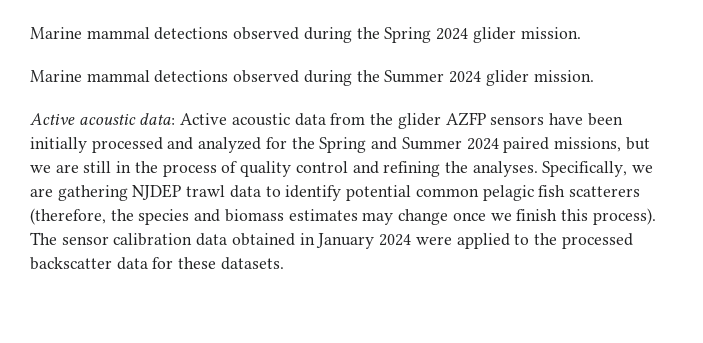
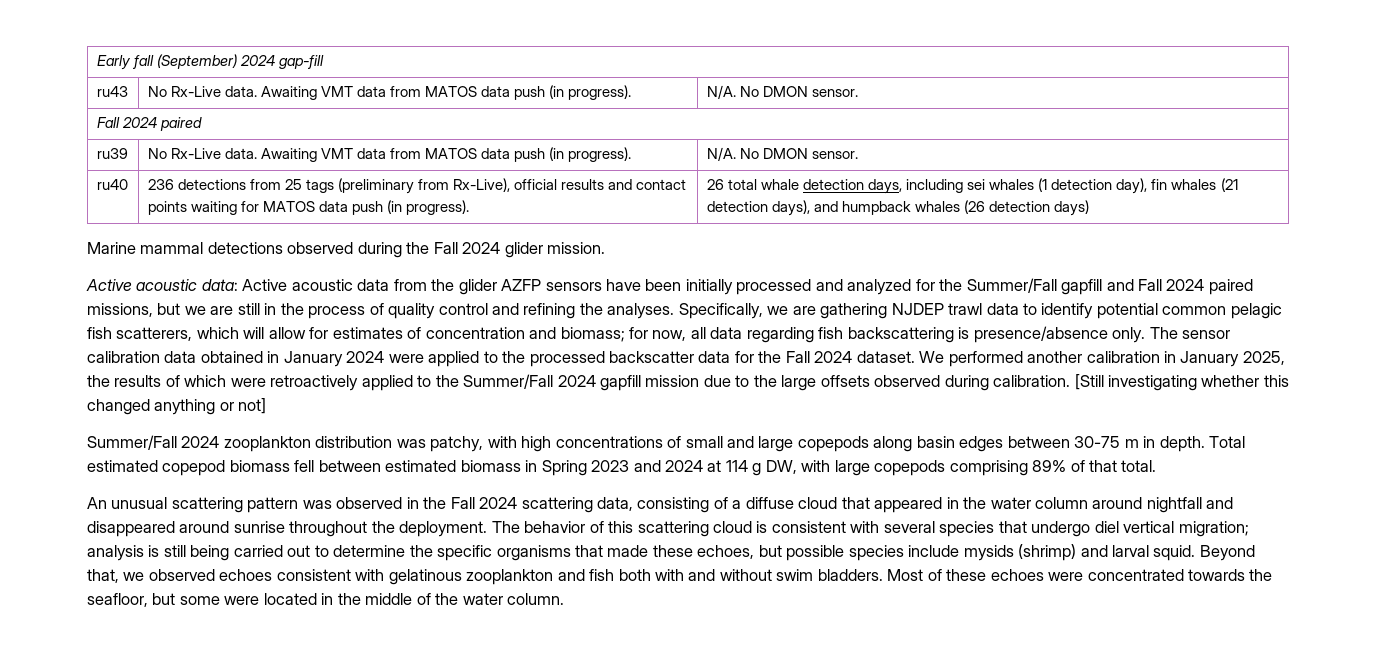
- Marine mammal detections observed during the Spring 2024 glider mission.
- Marine mammal detections observed during the Summer 2024 glider mission.
+ Early fall (September) 2024 gap-fill
+ ru43 | No Rx-Live data. Awaiting VMT data from MATOS data push (in progress). | N/A. No DMON sensor.
+ Fall 2024 paired
+ ru39 | No Rx-Live data. Awaiting VMT data from MATOS data push (in progress). | N/A. No DMON sensor.
+ ru40 | 236 detections from 25 tags (preliminary from Rx-Live), official results and contact points waiting for MATOS data push (in progress). | 26 total whale detection days, including sei whales (1 detection day), fin whales (21 detection days), and humpback whales (26 detection days)
+ Marine mammal detections observed during the Fall 2024 glider mission.
- Active acoustic data: Active acoustic data from the glider AZFP sensors have been initially processed and analyzed for the Spring and Summer 2024 paired missions, but we are still in the process of quality control and refining the analyses.
+ Active acoustic data: Active acoustic data from the glider AZFP sensors have been initially processed and analyzed for the Summer/Fall gapfill and Fall 2024 paired missions, but we are still in the process of quality control and refining the analyses.
- Specifically, we are gathering NJDEP trawl data to identify potential common pelagic fish scatterers (therefore, the species and biomass estimates may change once we finish this process).
+ Specifically, we are gathering NJDEP trawl data to identify potential common pelagic fish scatterers, which will allow for estimates of concentration and biomass; for now, all data regarding fish backscattering is presence/absence only.
- The sensor calibration data obtained in January 2024 were applied to the processed backscatter data for these datasets.
+ The sensor calibration data obtained in January 2024 were applied to the processed backscatter data for the Fall 2024 dataset. We performed another calibration in January 2025, the results of which were retroactively applied to the Summer/Fall 2024 gapfill mission due to the large offsets observed during calibration. [Still investigating whether this changed anything or not]
+ Summer/Fall 2024 zooplankton distribution was patchy, with high concentrations of small and large copepods along basin edges between 30-75 m in depth. Total estimated copepod biomass fell between estimated biomass in Spring 2023 and 2024 at 114 g DW, with large copepods comprising 89% of that total.
+ An unusual scattering pattern was observed in the Fall 2024 scattering data, consisting of a diffuse cloud that appeared in the water column around nightfall and disappeared around sunrise throughout the deployment. The behavior of this scattering cloud is consistent with several species that undergo diel vertical migration; analysis is still being carried out to determine the specific organisms that made these echoes, but possible species include mysids (shrimp) and larval squid. Beyond that, we observed echoes consistent with gelatinous zooplankton and fish both with and without swim bladders. Most of these echoes were concentrated towards the seafloor, but some were located in the middle of the water column.

